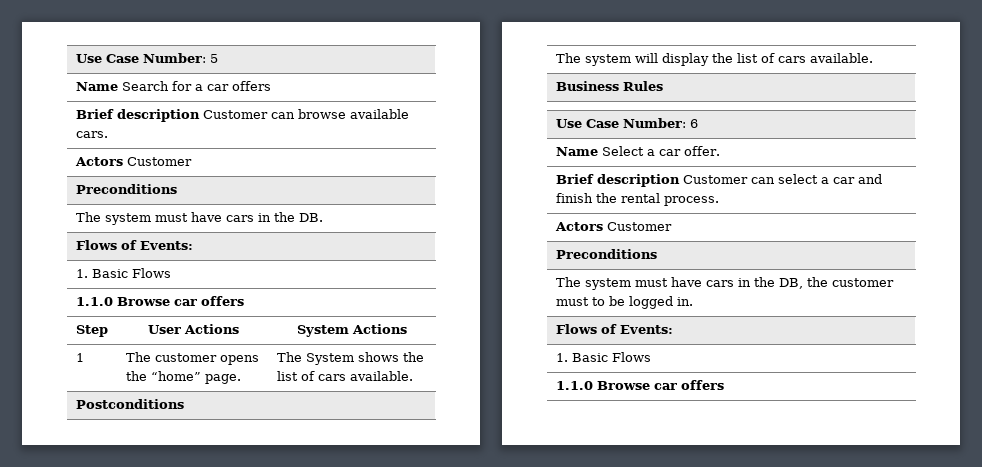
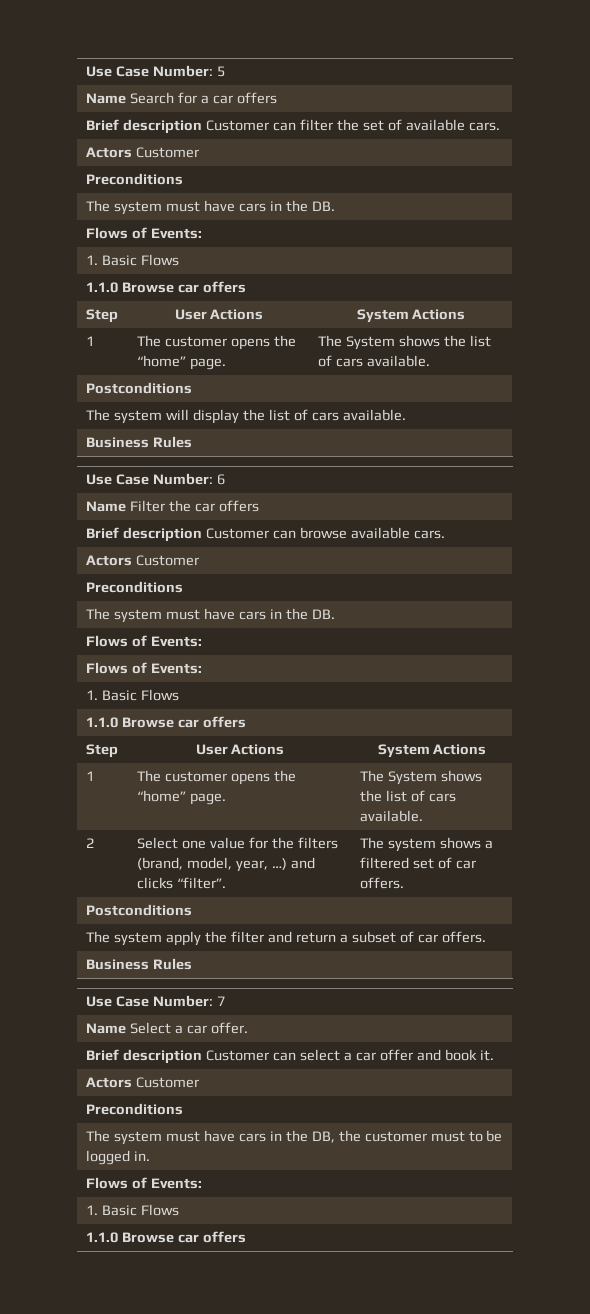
- Brief description Customer can browse available cars.
+ Brief description Customer can filter the set of available cars.
+ Name Filter the car offers
+ Brief description Customer can browse available cars.
+ Actors Customer
+ Preconditions
+ The system must have cars in the DB.
+ Flows of Events:
+ Flows of Events:
+ 1. Basic Flows
+ 1.1.0 Browse car offers
+ Step | User Actions | System Actions
+ 1 | The customer opens the “home” page. | The System shows the list of cars available.
+ 2 | Select one value for the filters (brand, model, year, …) and clicks “filter”. | The system shows a filtered set of car offers.
+ Postconditions
+ The system apply the filter and return a subset of car offers.
+ Business Rules
+ Use Case Number: 7
- Brief description Customer can select a car and finish the rental process.
+ Brief description Customer can select a car offer and book it.

